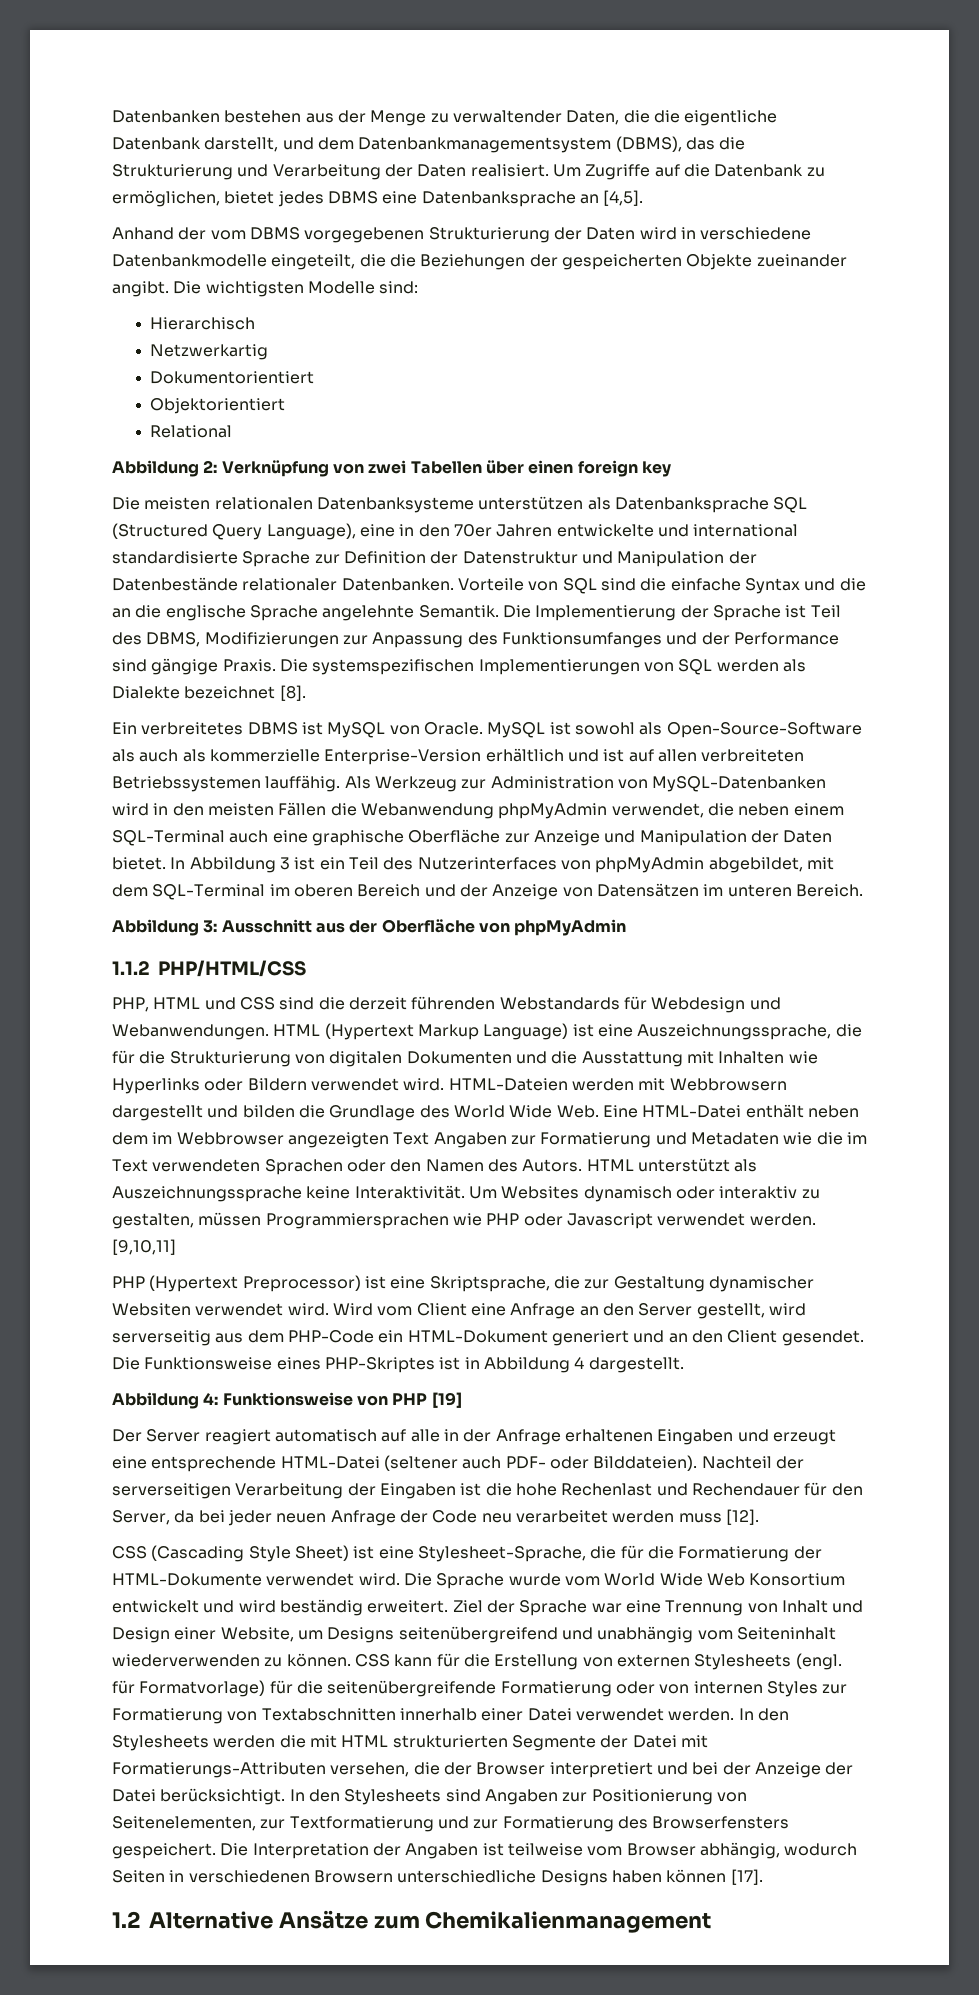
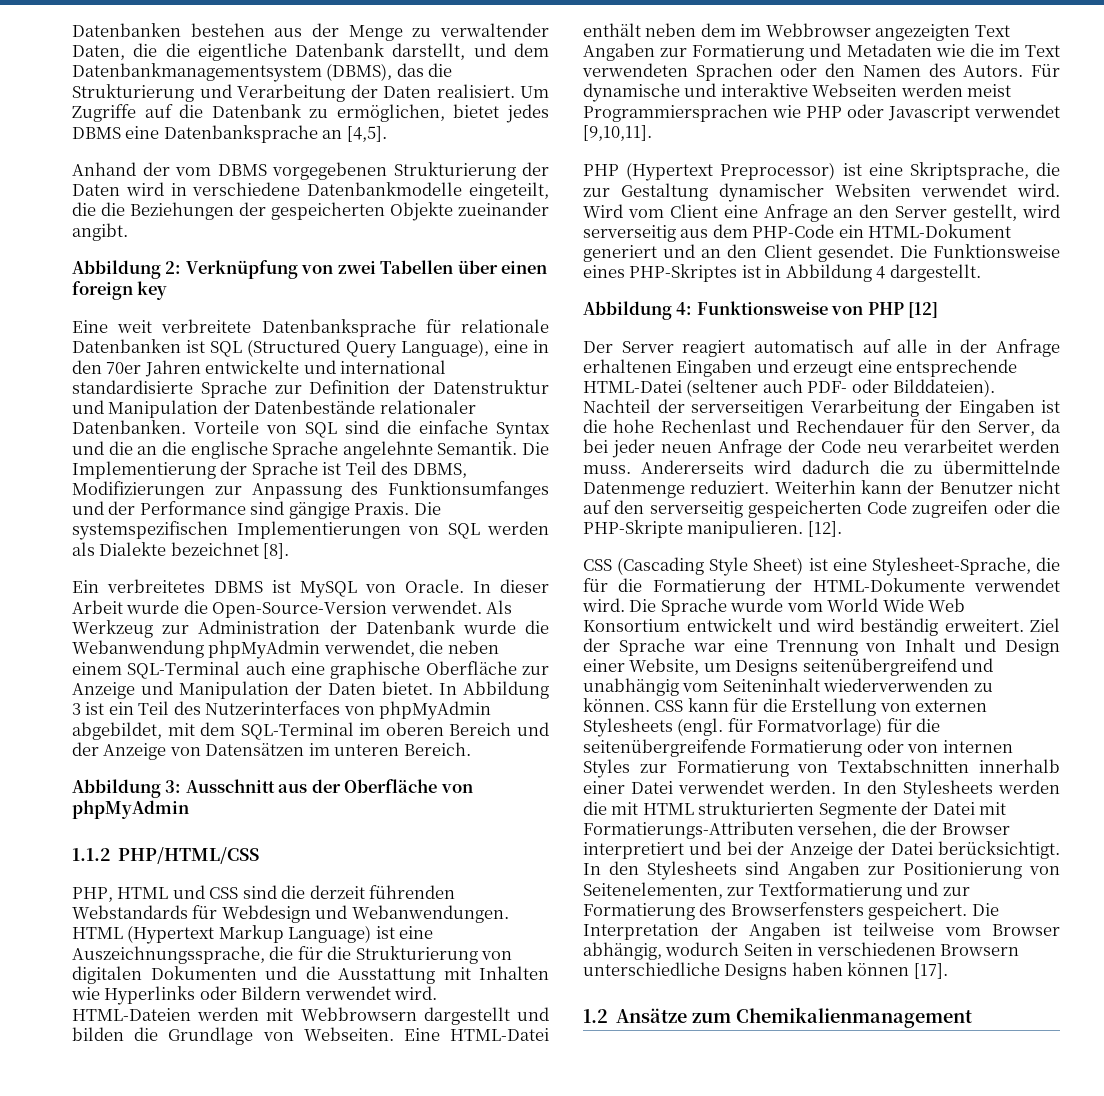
- Die wichtigsten Modelle sind:
- Hierarchisch
- Netzwerkartig
- Dokumentorientiert
- Objektorientiert
- Relational
- Die meisten relationalen Datenbanksysteme unterstützen als Datenbanksprache SQL (Structured Query Language), eine in den 70er Jahren entwickelte und international standardisierte Sprache zur Definition der Datenstruktur und Manipulation der Datenbestände relationaler Datenbanken.
+ Eine weit verbreitete Datenbanksprache für relationale Datenbanken ist SQL (Structured Query Language), eine in den 70er Jahren entwickelte und international standardisierte Sprache zur Definition der Datenstruktur und Manipulation der Datenbestände relationaler Datenbanken.
- MySQL ist sowohl als Open-Source-Software als auch als kommerzielle Enterprise-Version erhältlich und ist auf allen verbreiteten Betriebssystemen lauffähig. Als Werkzeug zur Administration von MySQL-Datenbanken wird in den meisten Fällen die Webanwendung phpMyAdmin verwendet, die neben einem SQL-Terminal auch eine graphische Oberfläche zur Anzeige und Manipulation der Daten bietet.
+ In dieser Arbeit wurde die Open-Source-Version verwendet. Als Werkzeug zur Administration der Datenbank wurde die Webanwendung phpMyAdmin verwendet, die neben einem SQL-Terminal auch eine graphische Oberfläche zur Anzeige und Manipulation der Daten bietet.
- HTML-Dateien werden mit Webbrowsern dargestellt und bilden die Grundlage des World Wide Web. Eine HTML-Datei enthält neben dem im Webbrowser angezeigten Text Angaben zur Formatierung und Metadaten wie die im Text verwendeten Sprachen oder den Namen des Autors.
+ HTML-Dateien werden mit Webbrowsern dargestellt und bilden die Grundlage von Webseiten. Eine HTML-Datei enthält neben dem im Webbrowser angezeigten Text Angaben zur Formatierung und Metadaten wie die im Text verwendeten Sprachen oder den Namen des Autors.
- HTML unterstützt als Auszeichnungssprache keine Interaktivität. Um Websites dynamisch oder interaktiv zu gestalten, müssen Programmiersprachen wie PHP oder Javascript verwendet werden. [9,10,11]
+ Für dynamische und interaktive Webseiten werden meist Programmiersprachen wie PHP oder Javascript verwendet [9,10,11].
- Abbildung 4: Funktionsweise von PHP [19]
+ Abbildung 4: Funktionsweise von PHP [12]
- Nachteil der serverseitigen Verarbeitung der Eingaben ist die hohe Rechenlast und Rechendauer für den Server, da bei jeder neuen Anfrage der Code neu verarbeitet werden muss [12].
+ Nachteil der serverseitigen Verarbeitung der Eingaben ist die hohe Rechenlast und Rechendauer für den Server, da bei jeder neuen Anfrage der Code neu verarbeitet werden muss. Andererseits wird dadurch die zu übermittelnde Datenmenge reduziert. Weiterhin kann der Benutzer nicht auf den serverseitig gespeicherten Code zugreifen oder die PHP-Skripte manipulieren. [12].
- 1.2 Alternative Ansätze zum Chemikalienmanagement
+ 1.2 Ansätze zum Chemikalienmanagement

